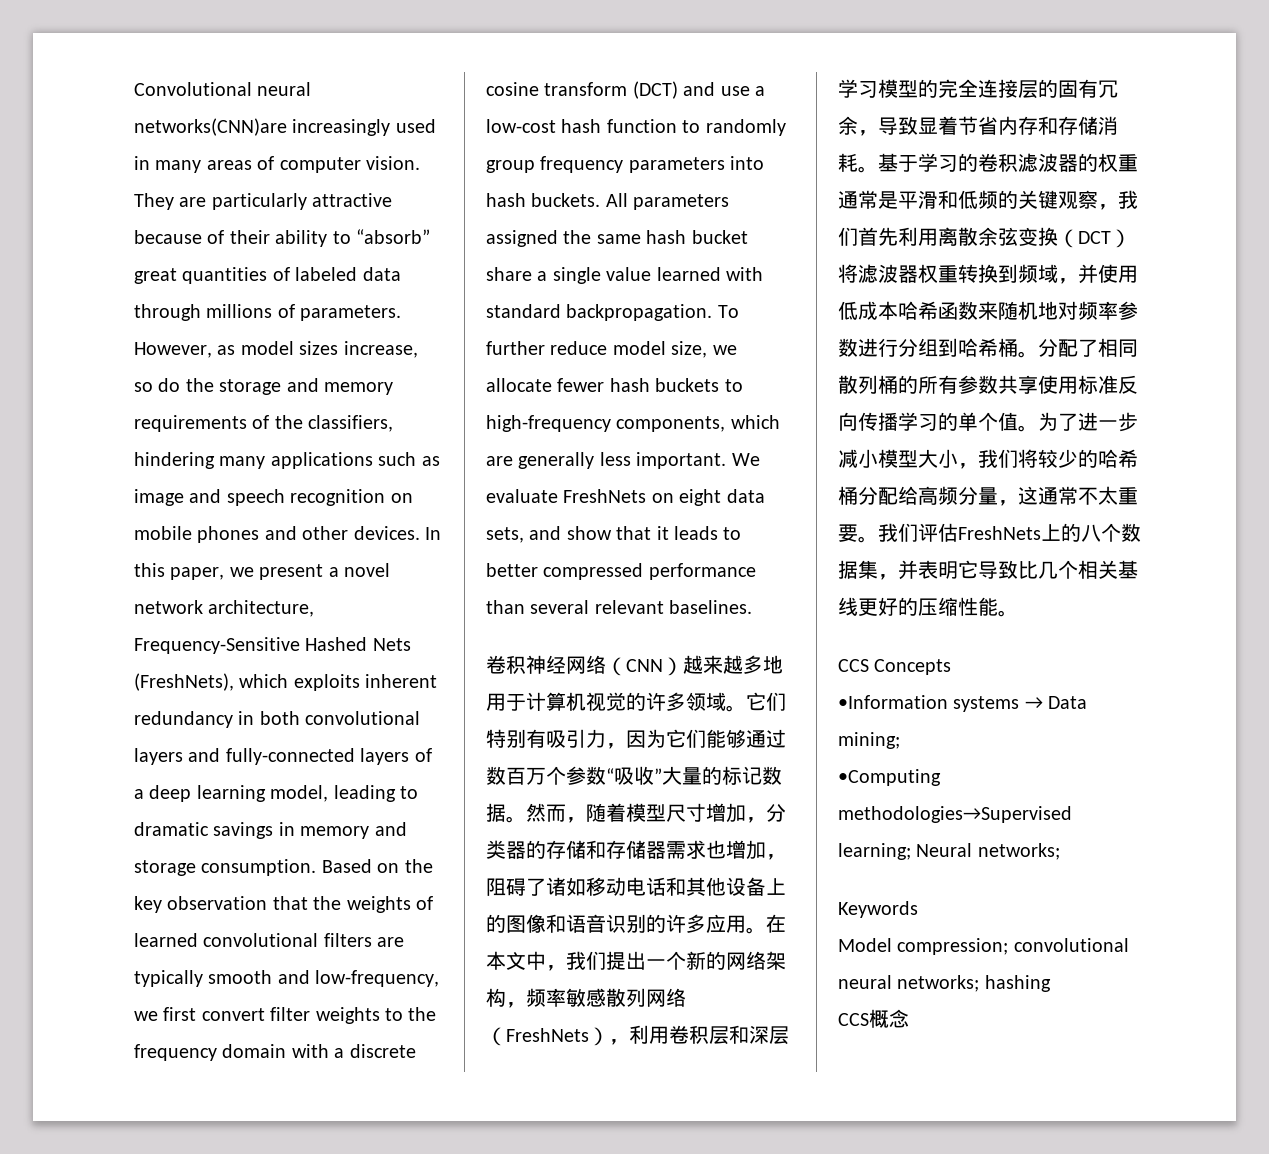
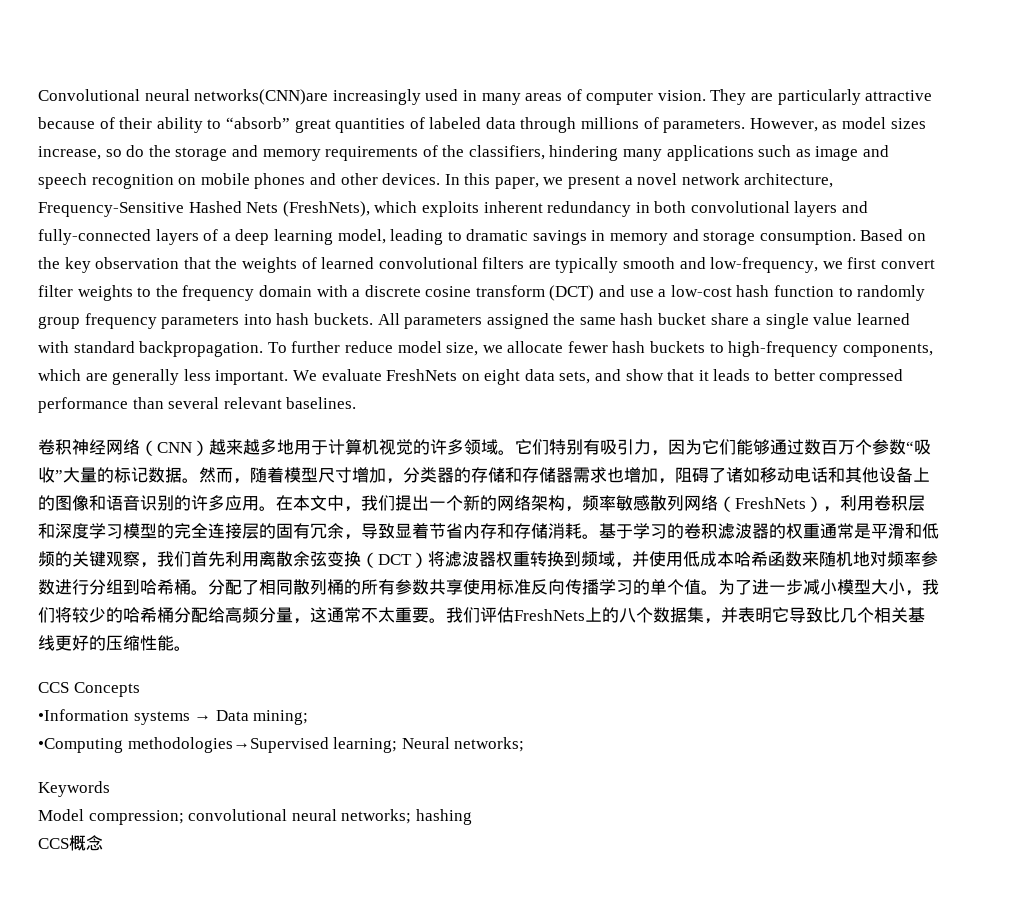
- 在本文中，我们提出一个新的网络架构，频率敏感散列网络（FreshNets），利用卷积层和深层学习模型的完全连接层的固有冗余，导致显着节省内存和存储消耗。
+ 在本文中，我们提出一个新的网络架构，频率敏感散列网络（FreshNets），利用卷积层和深度学习模型的完全连接层的固有冗余，导致显着节省内存和存储消耗。

